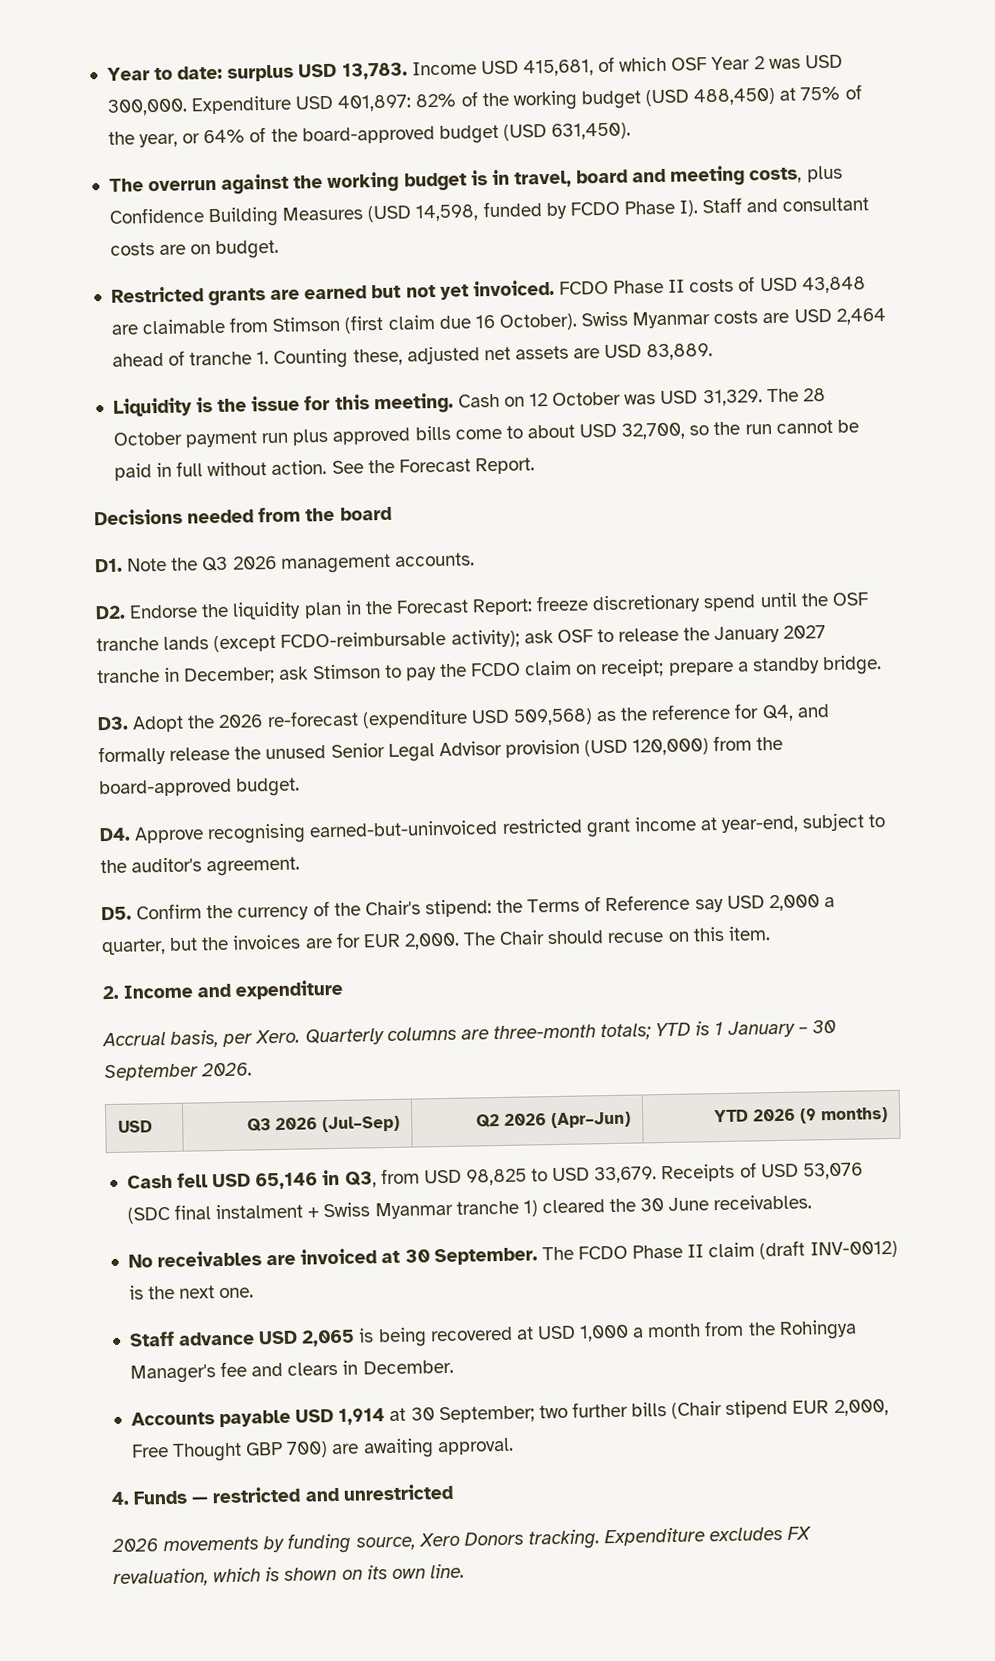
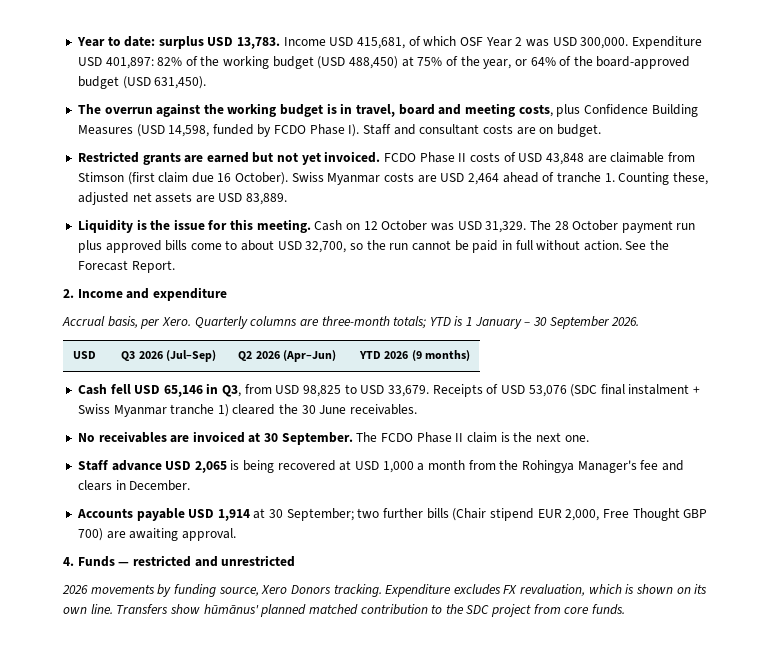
- Decisions needed from the board
- D1. Note the Q3 2026 management accounts.
- D2. Endorse the liquidity plan in the Forecast Report: freeze discretionary spend until the OSF tranche lands (except FCDO-reimbursable activity); ask OSF to release the January 2027 tranche in December; ask Stimson to pay the FCDO claim on receipt; prepare a standby bridge.
- D3. Adopt the 2026 re-forecast (expenditure USD 509,568) as the reference for Q4, and formally release the unused Senior Legal Advisor provision (USD 120,000) from the board-approved budget.
- D4. Approve recognising earned-but-uninvoiced restricted grant income at year-end, subject to the auditor's agreement.
- D5. Confirm the currency of the Chair's stipend: the Terms of Reference say USD 2,000 a quarter, but the invoices are for EUR 2,000. The Chair should recuse on this item.
- The FCDO Phase II claim (draft INV-0012) is the next one.
+ The FCDO Phase II claim is the next one.
+ Transfers show hūmānus' planned matched contribution to the SDC project from core funds.

